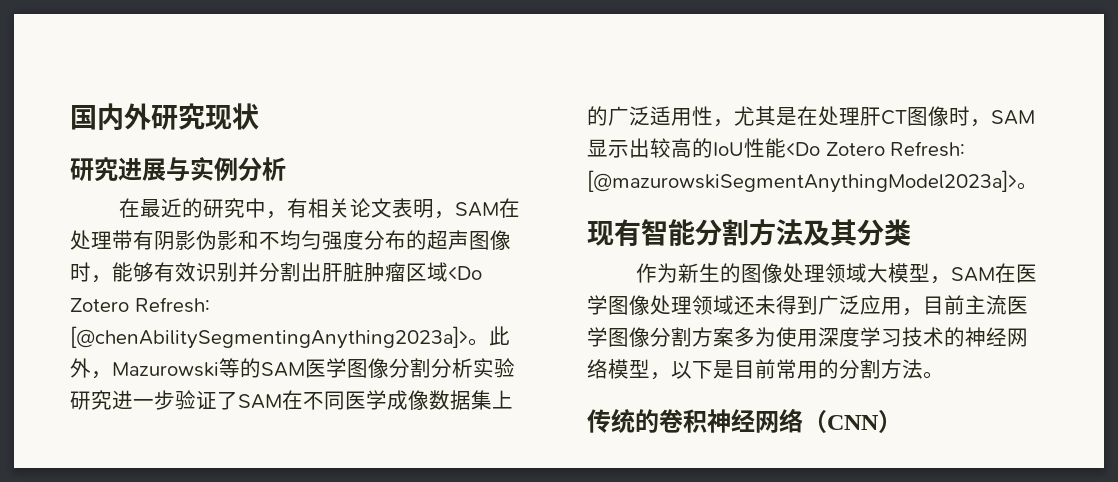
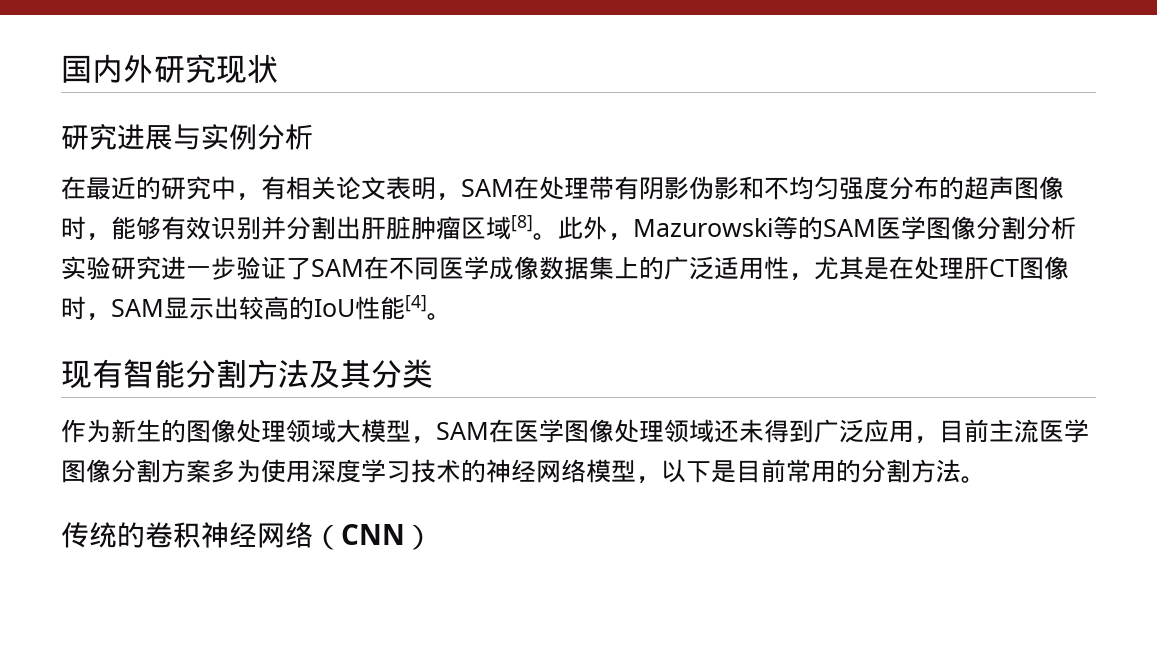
- 在最近的研究中，有相关论文表明，SAM在处理带有阴影伪影和不均匀强度分布的超声图像时，能够有效识别并分割出肝脏肿瘤区域<Do Zotero Refresh: [@chenAbilitySegmentingAnything2023a]>。
+ 在最近的研究中，有相关论文表明，SAM在处理带有阴影伪影和不均匀强度分布的超声图像时，能够有效识别并分割出肝脏肿瘤区域[8]。
- 此外，Mazurowski等的SAM医学图像分割分析实验研究进一步验证了SAM在不同医学成像数据集上的广泛适用性，尤其是在处理肝CT图像时，SAM显示出较高的IoU性能<Do Zotero Refresh: [@mazurowskiSegmentAnythingModel2023a]>。
+ 此外，Mazurowski等的SAM医学图像分割分析实验研究进一步验证了SAM在不同医学成像数据集上的广泛适用性，尤其是在处理肝CT图像时，SAM显示出较高的IoU性能[4]。

